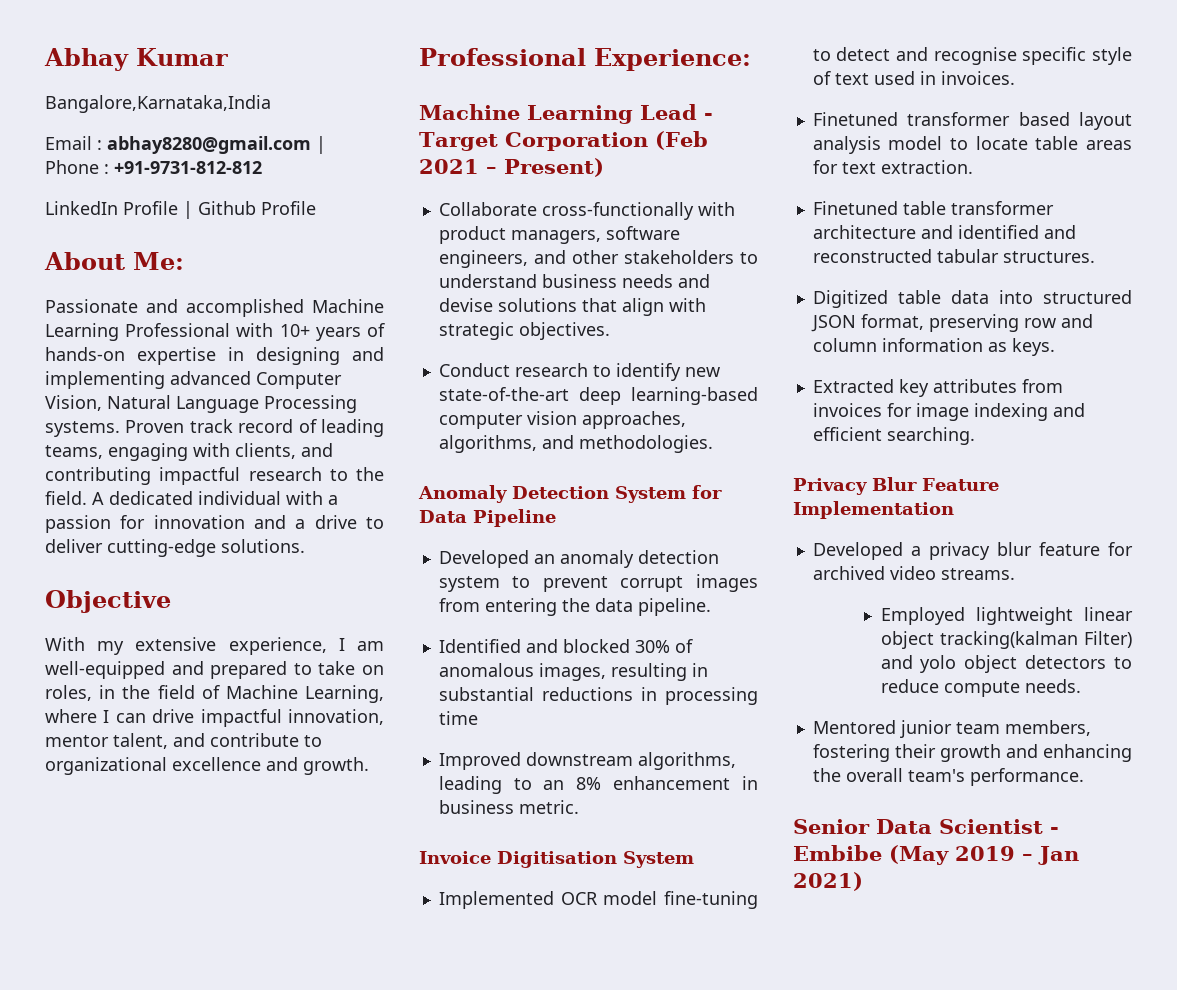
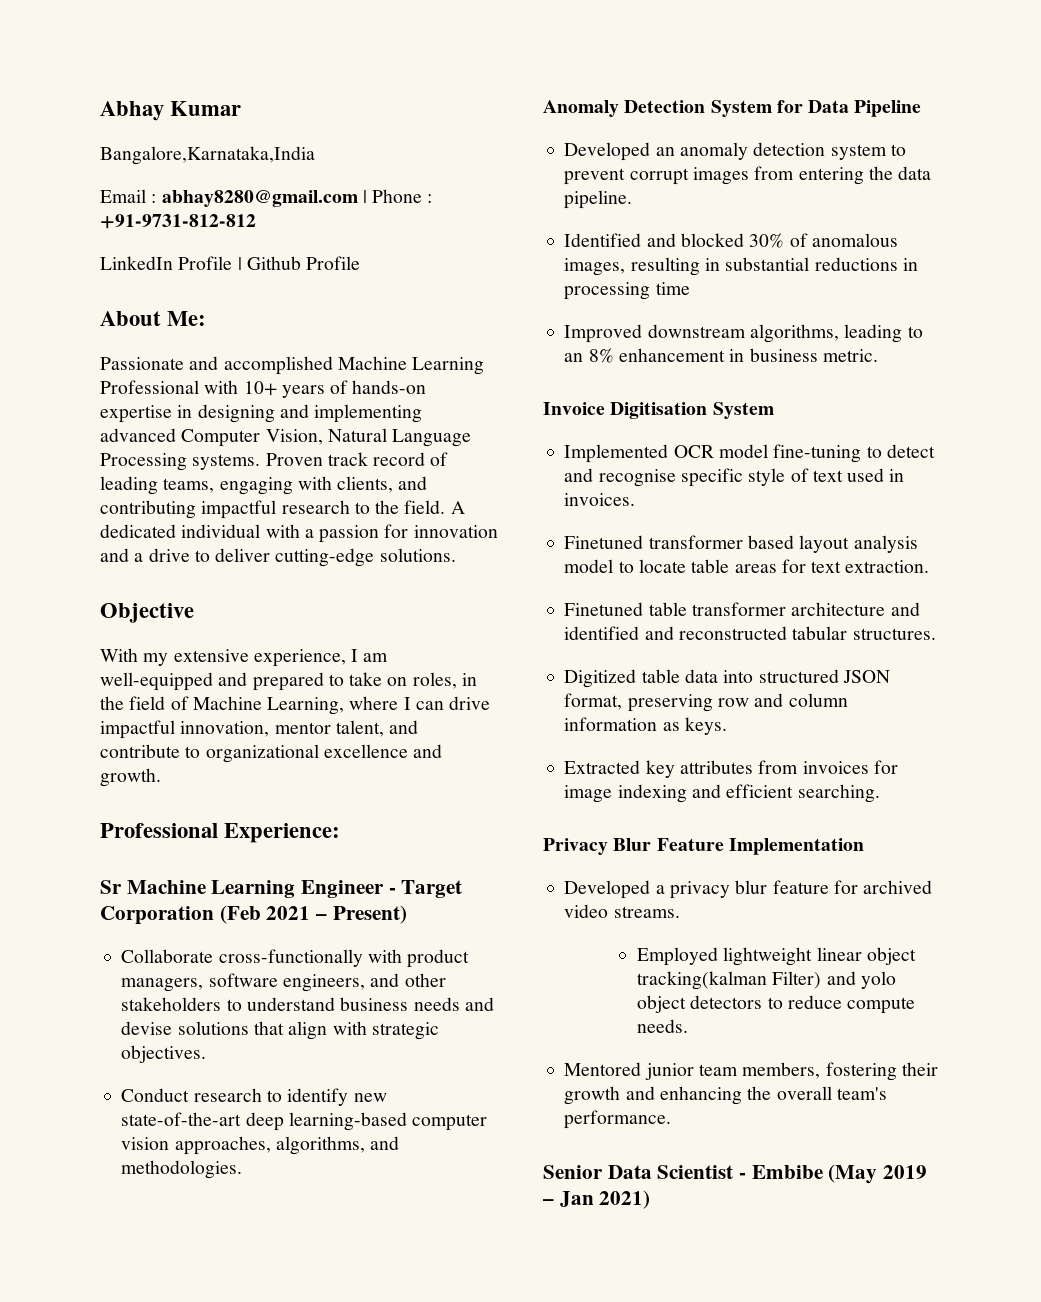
- Machine Learning Lead - Target Corporation (Feb 2021 – Present)
+ Sr Machine Learning Engineer - Target Corporation (Feb 2021 – Present)

